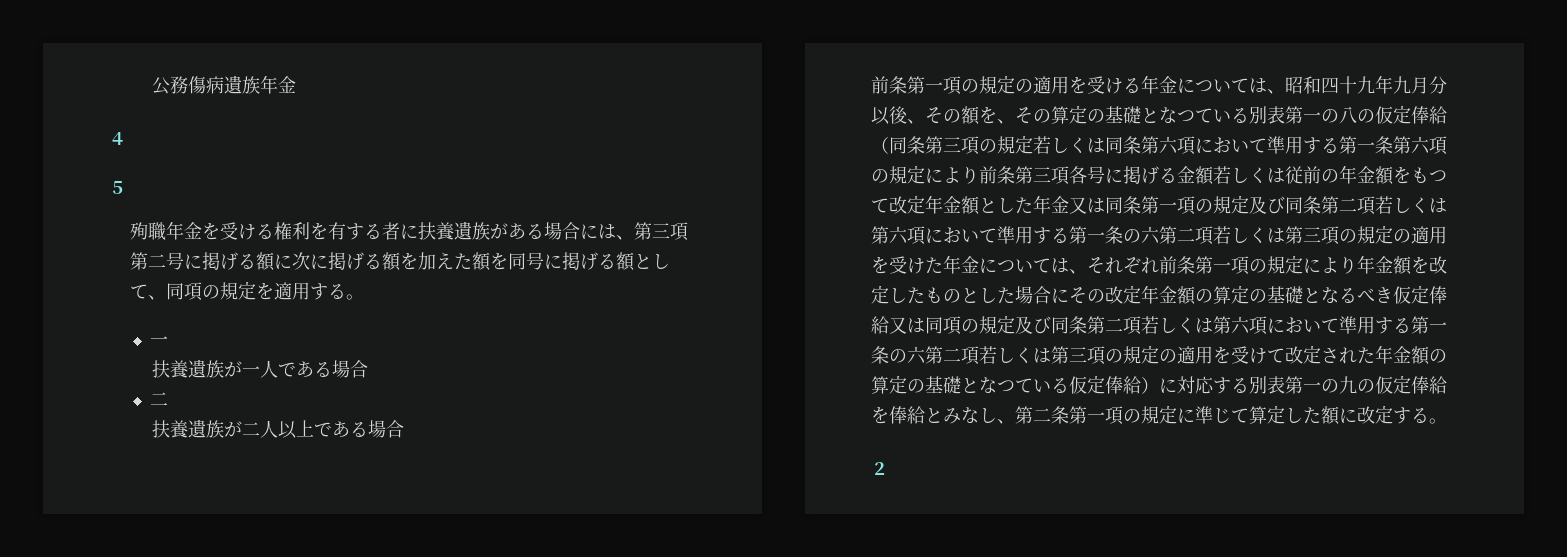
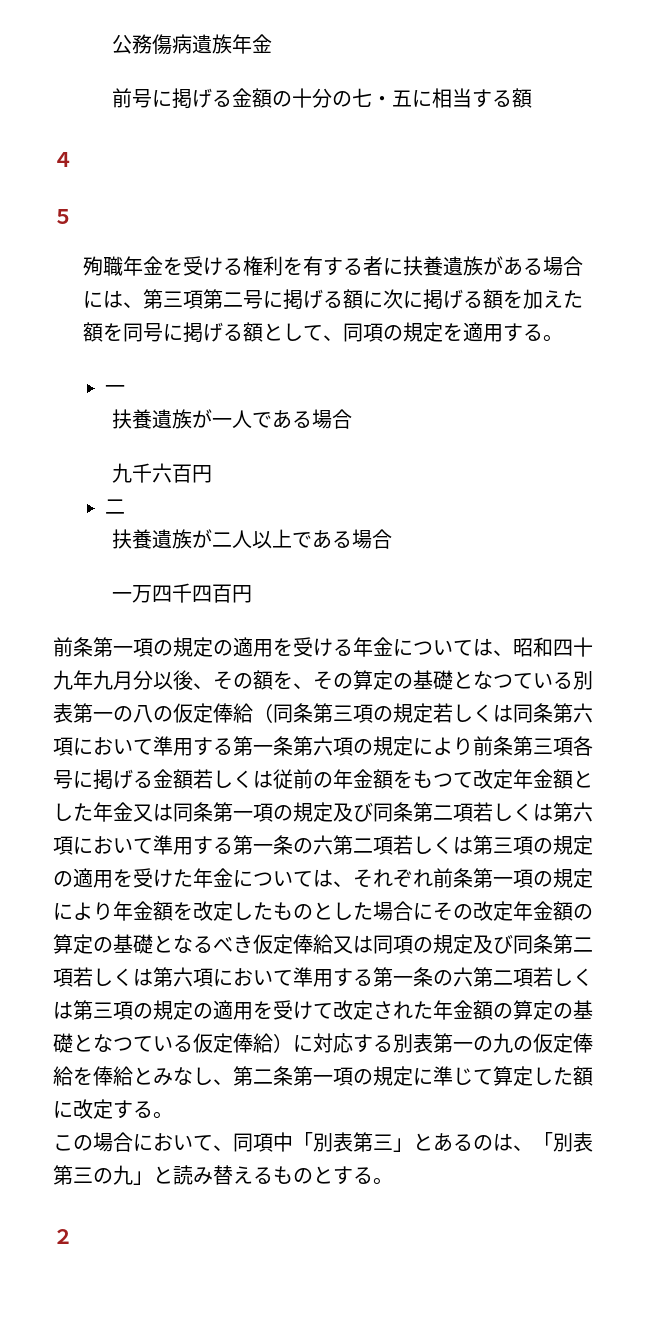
+ 前号に掲げる金額の十分の七・五に相当する額
+ 九千六百円
+ 一万四千四百円
+ この場合において、同項中「別表第三」とあるのは、「別表第三の九」と読み替えるものとする。

